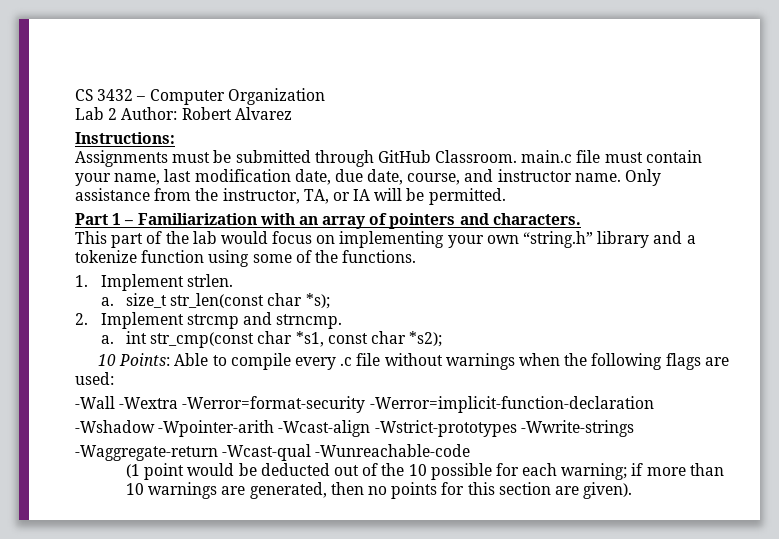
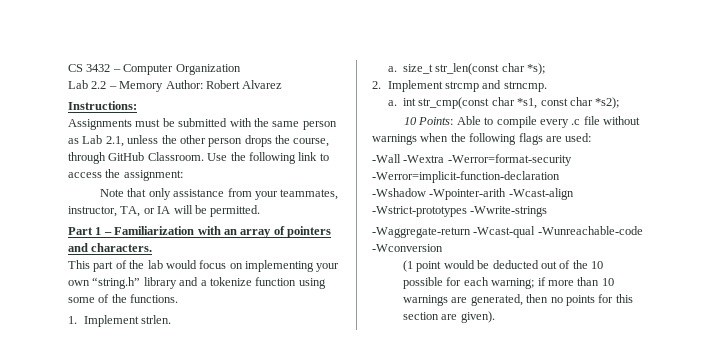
- Lab 2 Author: Robert Alvarez
+ Lab 2.2 – Memory Author: Robert Alvarez
- Assignments must be submitted through GitHub Classroom. main.c file must contain your name, last modification date, due date, course, and instructor name. Only assistance from the instructor, TA, or IA will be permitted.
+ Assignments must be submitted with the same person as Lab 2.1, unless the other person drops the course, through GitHub Classroom. Use the following link to access the assignment:
+ Note that only assistance from your teammates, instructor, TA, or IA will be permitted.
- -Waggregate-return -Wcast-qual -Wunreachable-code
+ -Waggregate-return -Wcast-qual -Wunreachable-code -Wconversion

